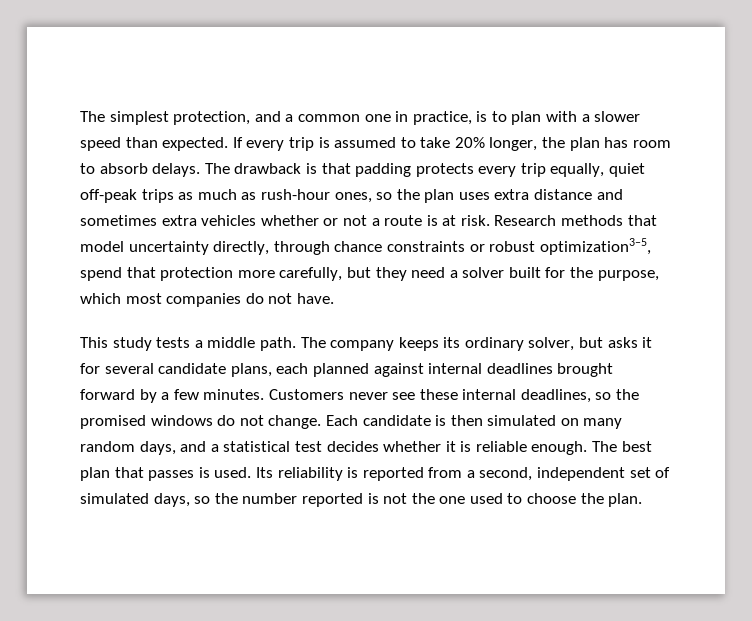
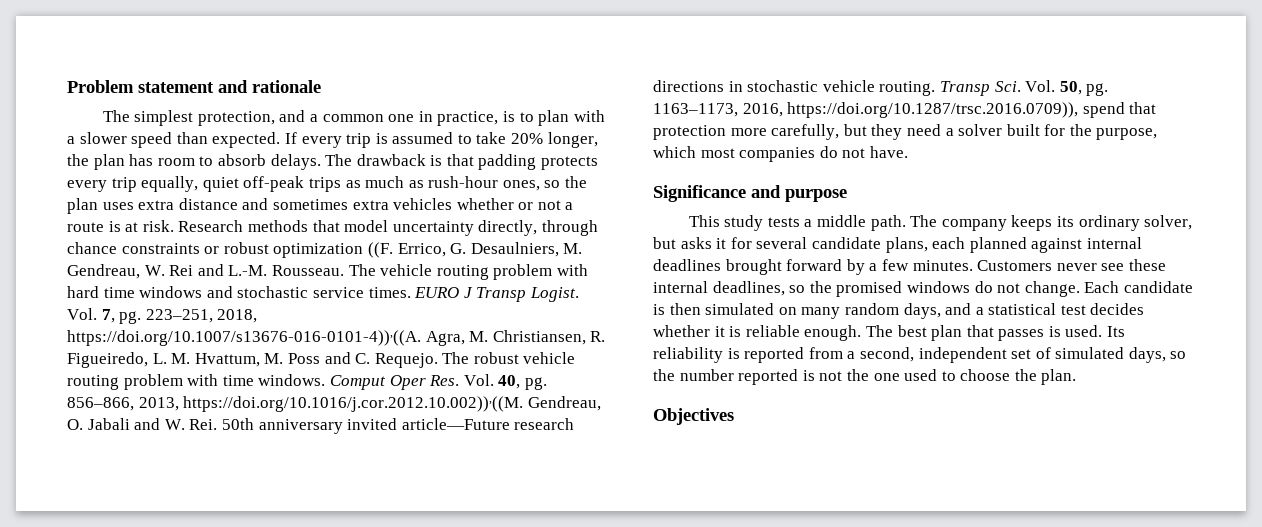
+ Problem statement and rationale
- Research methods that model uncertainty directly, through chance constraints or robust optimization3–5, spend that protection more carefully, but they need a solver built for the purpose, which most companies do not have.
+ Research methods that model uncertainty directly, through chance constraints or robust optimization ((F. Errico, G. Desaulniers, M. Gendreau, W. Rei and L.-M. Rousseau. The vehicle routing problem with hard time windows and stochastic service times. EURO J Transp Logist. Vol. 7, pg. 223–251, 2018, https://doi.org/10.1007/s13676-016-0101-4)),((A. Agra, M. Christiansen, R. Figueiredo, L. M. Hvattum, M. Poss and C. Requejo. The robust vehicle routing problem with time windows. Comput Oper Res. Vol. 40, pg. 856–866, 2013, https://doi.org/10.1016/j.cor.2012.10.002)),((M. Gendreau, O. Jabali and W. Rei. 50th anniversary invited article—Future research directions in stochastic vehicle routing. Transp Sci. Vol. 50, pg. 1163–1173, 2016, https://doi.org/10.1287/trsc.2016.0709)), spend that protection more carefully, but they need a solver built for the purpose, which most companies do not have.
+ Significance and purpose
+ Objectives

